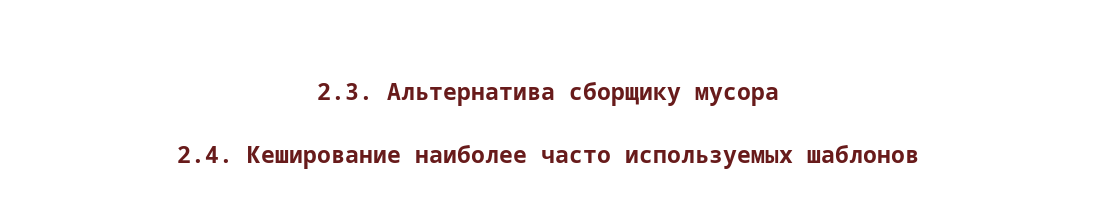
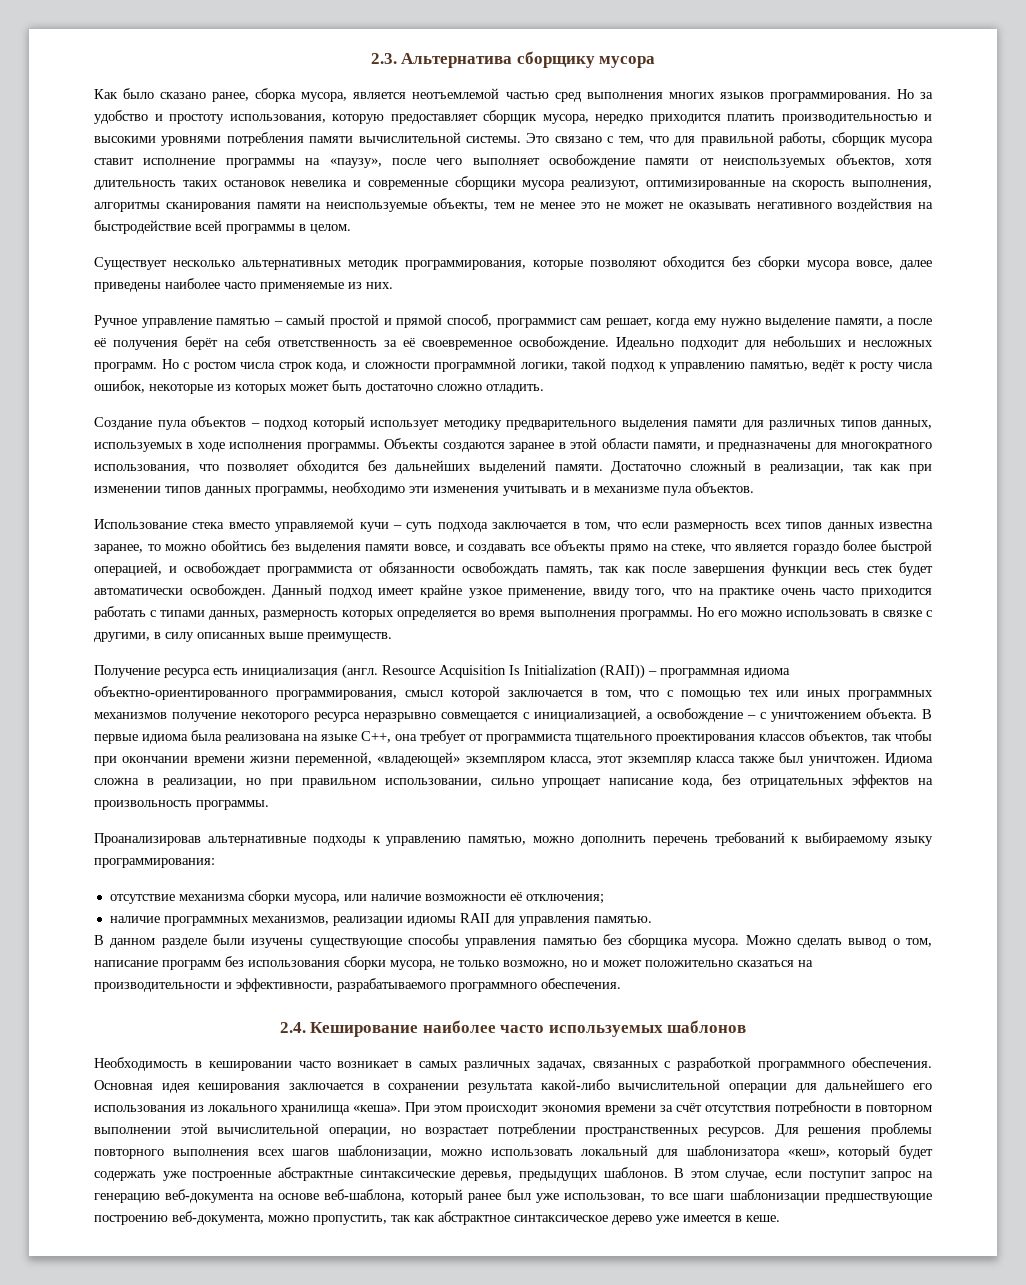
+ Как было сказано ранее, сборка мусора, является неотъемлемой частью сред выполнения многих языков программирования. Но за удобство и простоту использования, которую предоставляет сборщик мусора, нередко приходится платить производительностью и высокими уровнями потребления памяти вычислительной системы. Это связано с тем, что для правильной работы, сборщик мусора ставит исполнение программы на «паузу», после чего выполняет освобождение памяти от неиспользуемых объектов, хотя длительность таких остановок невелика и современные сборщики мусора реализуют, оптимизированные на скорость выполнения, алгоритмы сканирования памяти на неиспользуемые объекты, тем не менее это не может не оказывать негативного воздействия на быстродействие всей программы в целом.
+ Существует несколько альтернативных методик программирования, которые позволяют обходится без сборки мусора вовсе, далее приведены наиболее часто применяемые из них.
+ Ручное управление памятью – самый простой и прямой способ, программист сам решает, когда ему нужно выделение памяти, а после её получения берёт на себя ответственность за её своевременное освобождение. Идеально подходит для небольших и несложных программ. Но с ростом числа строк кода, и сложности программной логики, такой подход к управлению памятью, ведёт к росту числа ошибок, некоторые из которых может быть достаточно сложно отладить.
+ Создание пула объектов – подход который использует методику предварительного выделения памяти для различных типов данных, используемых в ходе исполнения программы. Объекты создаются заранее в этой области памяти, и предназначены для многократного использования, что позволяет обходится без дальнейших выделений памяти. Достаточно сложный в реализации, так как при изменении типов данных программы, необходимо эти изменения учитывать и в механизме пула объектов.
+ Использование стека вместо управляемой кучи – суть подхода заключается в том, что если размерность всех типов данных известна заранее, то можно обойтись без выделения памяти вовсе, и создавать все объекты прямо на стеке, что является гораздо более быстрой операцией, и освобождает программиста от обязанности освобождать память, так как после завершения функции весь стек будет автоматически освобожден. Данный подход имеет крайне узкое применение, ввиду того, что на практике очень часто приходится работать с типами данных, размерность которых определяется во время выполнения программы. Но его можно использовать в связке с другими, в силу описанных выше преимуществ.
+ Получение ресурса есть инициализация (англ. Resource Acquisition Is Initialization (RAII)) – программная идиома объектно-ориентированного программирования, смысл которой заключается в том, что с помощью тех или иных программных механизмов получение некоторого ресурса неразрывно совмещается с инициализацией, а освобождение – с уничтожением объекта. В первые идиома была реализована на языке С++, она требует от программиста тщательного проектирования классов объектов, так чтобы при окончании времени жизни переменной, «владеющей» экземпляром класса, этот экземпляр класса также был уничтожен. Идиома сложна в реализации, но при правильном использовании, сильно упрощает написание кода, без отрицательных эффектов на произвольность программы.
+ Проанализировав альтернативные подходы к управлению памятью, можно дополнить перечень требований к выбираемому языку программирования:
+ отсутствие механизма сборки мусора, или наличие возможности её отключения;
+ наличие программных механизмов, реализации идиомы RAII для управления памятью.
+ В данном разделе были изучены существующие способы управления памятью без сборщика мусора. Можно сделать вывод о том, написание программ без использования сборки мусора, не только возможно, но и может положительно сказаться на производительности и эффективности, разрабатываемого программного обеспечения.
+ Необходимость в кешировании часто возникает в самых различных задачах, связанных с разработкой программного обеспечения. Основная идея кеширования заключается в сохранении результата какой-либо вычислительной операции для дальнейшего его использования из локального хранилища «кеша». При этом происходит экономия времени за счёт отсутствия потребности в повторном выполнении этой вычислительной операции, но возрастает потреблении пространственных ресурсов. Для решения проблемы повторного выполнения всех шагов шаблонизации, можно использовать локальный для шаблонизатора «кеш», который будет содержать уже построенные абстрактные синтаксические деревья, предыдущих шаблонов. В этом случае, если поступит запрос на генерацию веб-документа на основе веб-шаблона, который ранее был уже использован, то все шаги шаблонизации предшествующие построению веб-документа, можно пропустить, так как абстрактное синтаксическое дерево уже имеется в кеше.

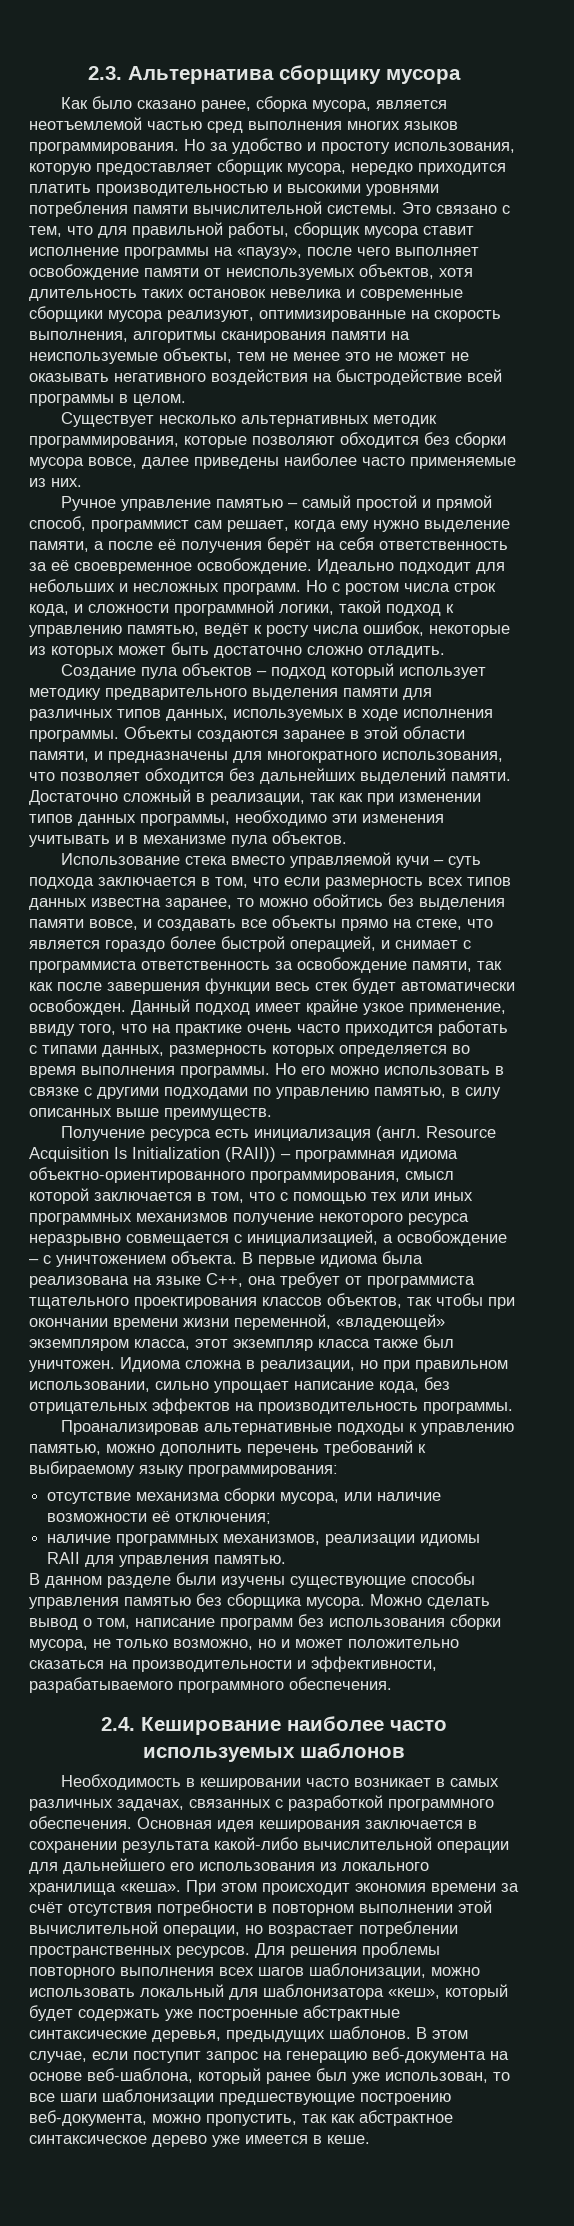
- Использование стека вместо управляемой кучи – суть подхода заключается в том, что если размерность всех типов данных известна заранее, то можно обойтись без выделения памяти вовсе, и создавать все объекты прямо на стеке, что является гораздо более быстрой операцией, и освобождает программиста от обязанности освобождать память, так как после завершения функции весь стек будет автоматически освобожден.
+ Использование стека вместо управляемой кучи – суть подхода заключается в том, что если размерность всех типов данных известна заранее, то можно обойтись без выделения памяти вовсе, и создавать все объекты прямо на стеке, что является гораздо более быстрой операцией, и снимает с программиста ответственность за освобождение памяти, так как после завершения функции весь стек будет автоматически освобожден.
- Но его можно использовать в связке с другими, в силу описанных выше преимуществ.
+ Но его можно использовать в связке с другими подходами по управлению памятью, в силу описанных выше преимуществ.
- Идиома сложна в реализации, но при правильном использовании, сильно упрощает написание кода, без отрицательных эффектов на произвольность программы.
+ Идиома сложна в реализации, но при правильном использовании, сильно упрощает написание кода, без отрицательных эффектов на производительность программы.

